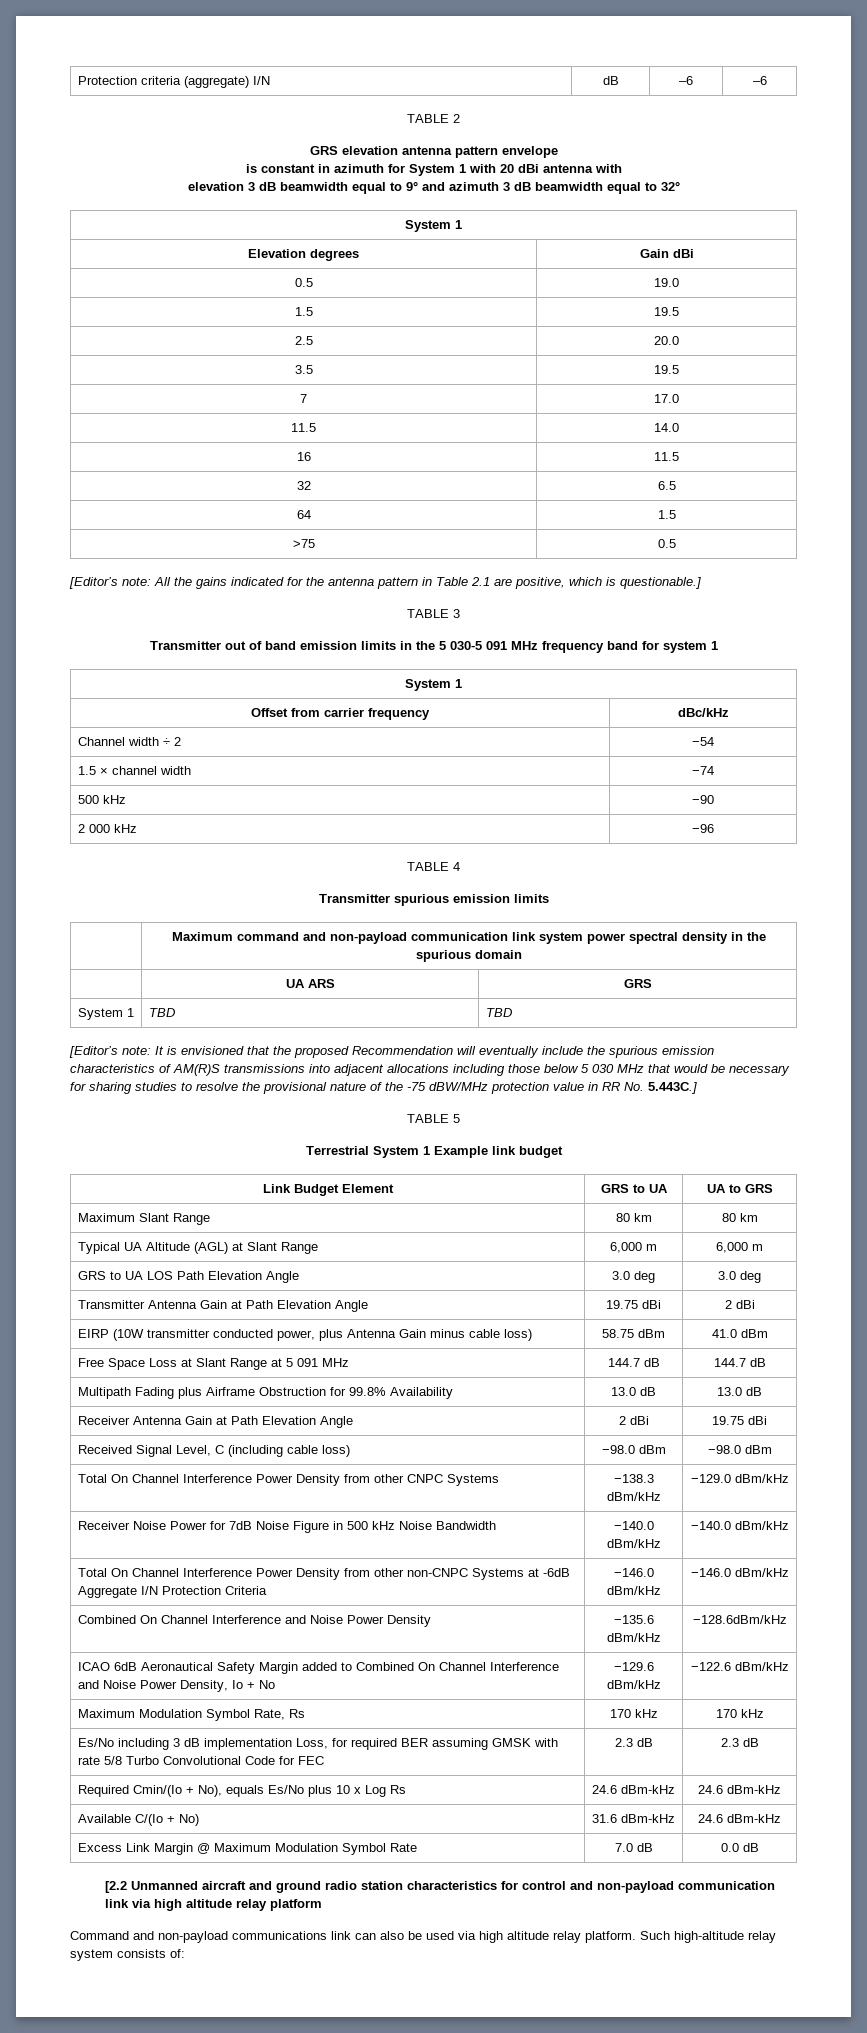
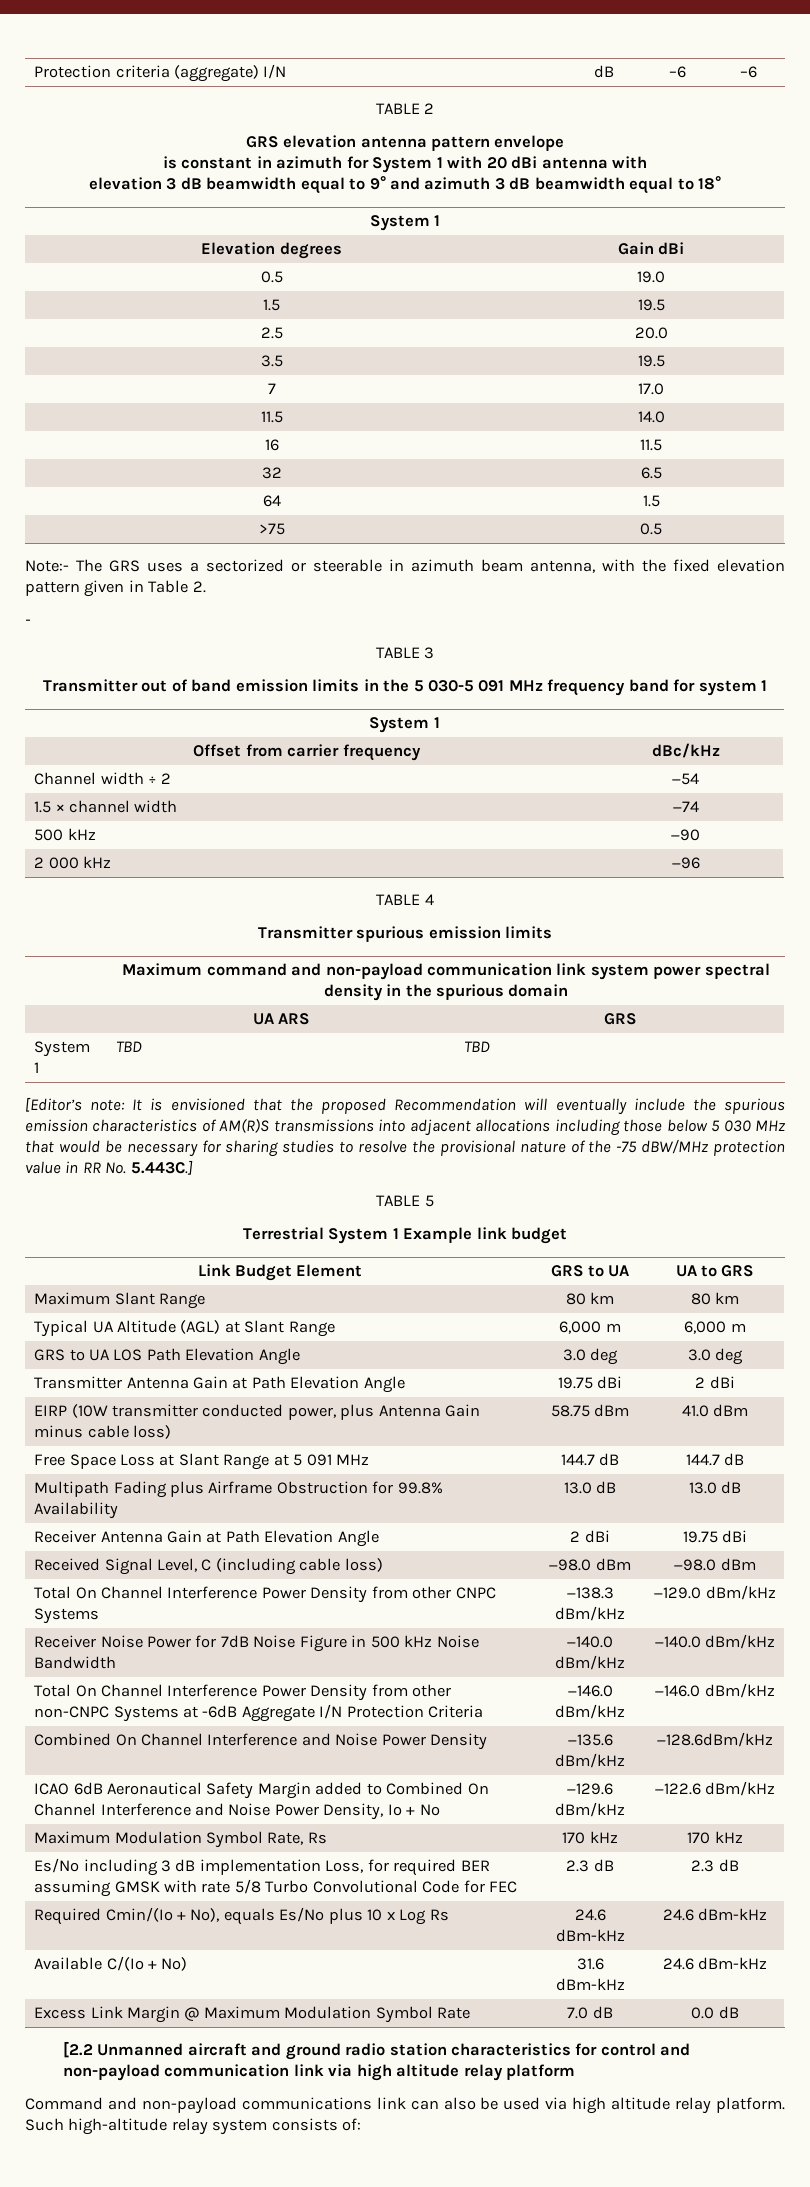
- elevation 3 dB beamwidth equal to 9° and azimuth 3 dB beamwidth equal to 32°
+ elevation 3 dB beamwidth equal to 9° and azimuth 3 dB beamwidth equal to 18°
- [Editor’s note: All the gains indicated for the antenna pattern in Table 2.1 are positive, which is questionable.]
+ Note:- The GRS uses a sectorized or steerable in azimuth beam antenna, with the fixed elevation pattern given in Table 2.
+ -

